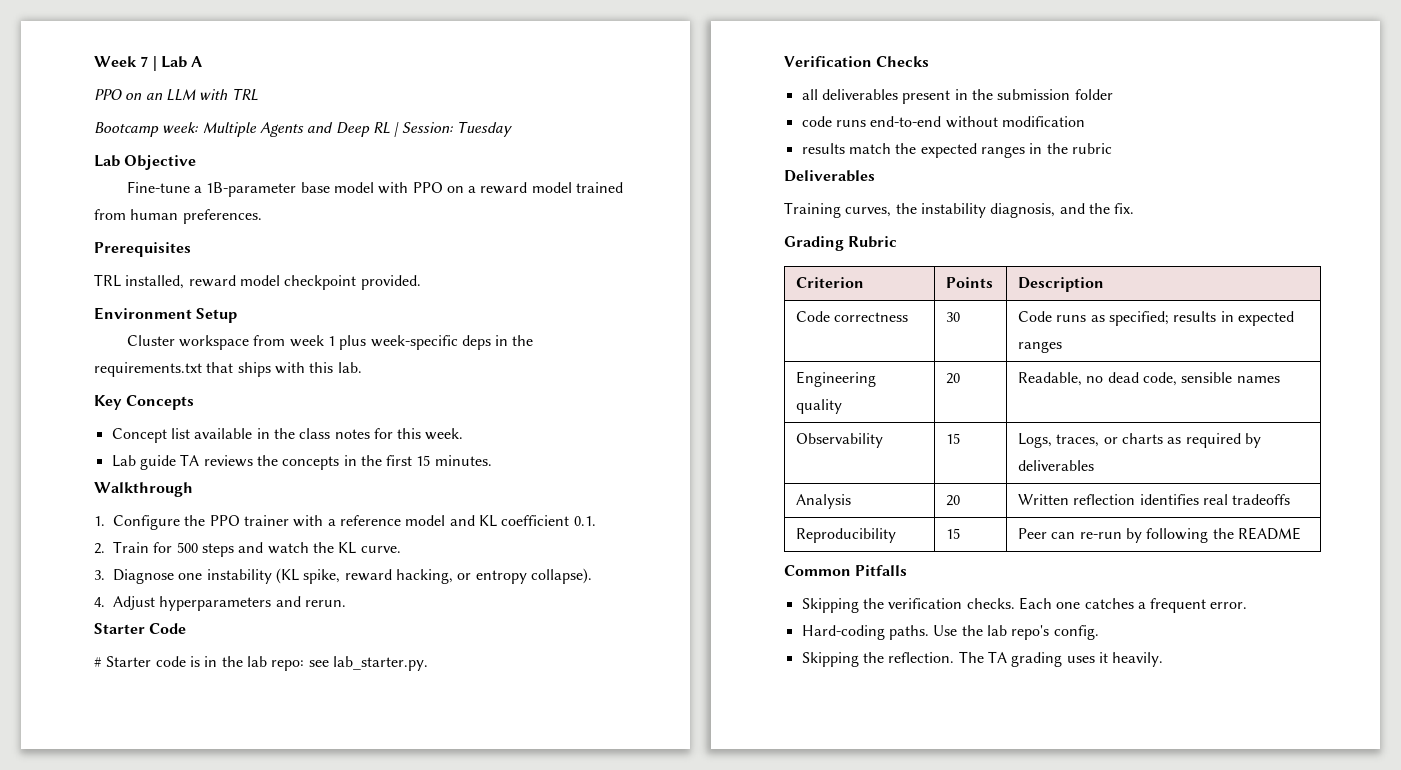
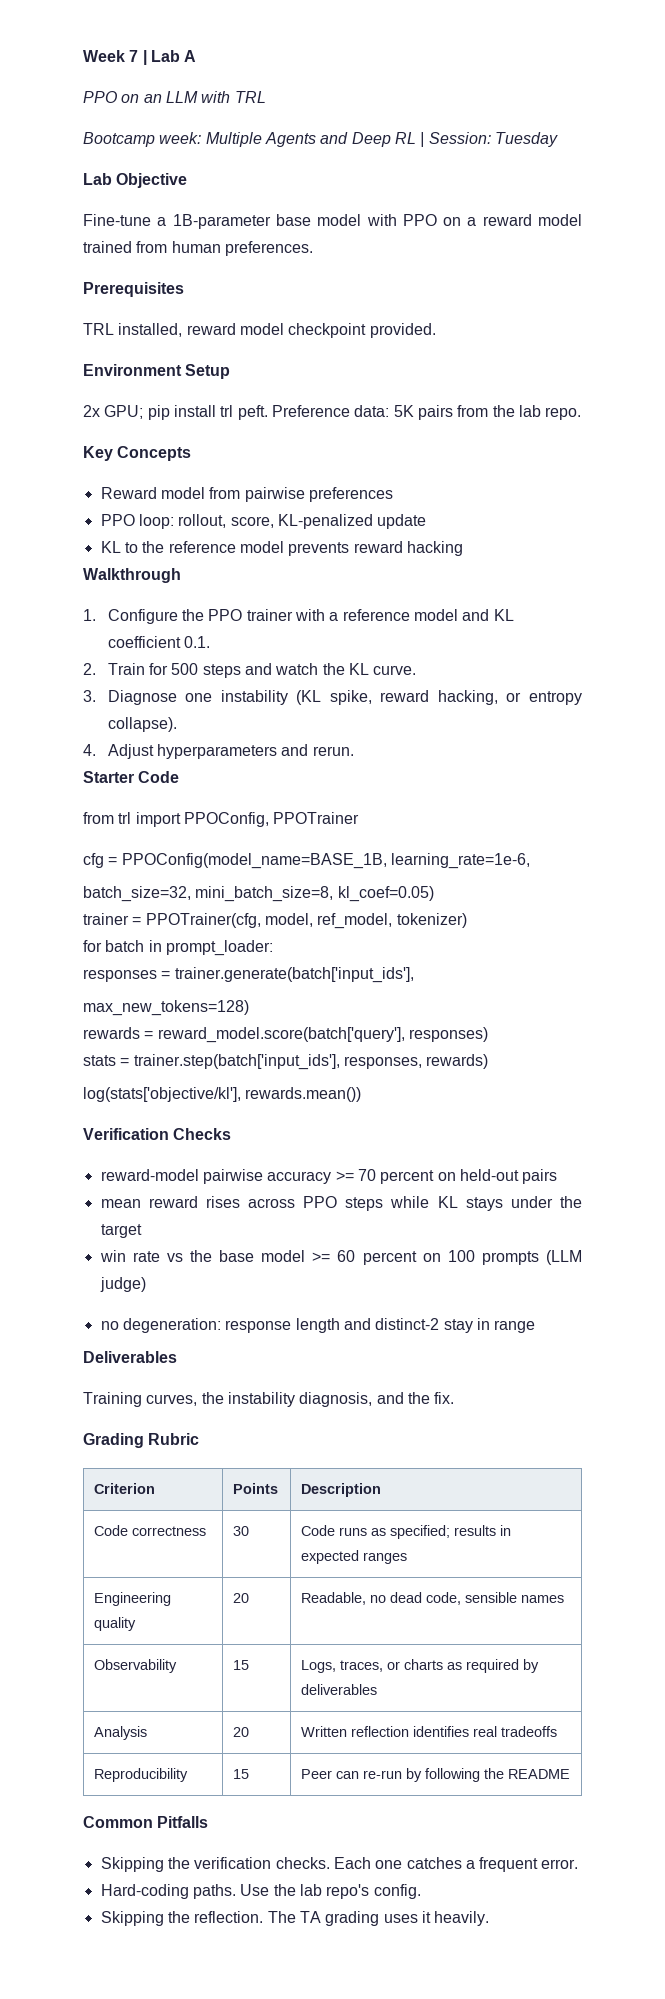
- Cluster workspace from week 1 plus week-specific deps in the requirements.txt that ships with this lab.
+ 2x GPU; pip install trl peft. Preference data: 5K pairs from the lab repo.
  Key Concepts
- Concept list available in the class notes for this week.
- Lab guide TA reviews the concepts in the first 15 minutes.
+ Reward model from pairwise preferences
+ PPO loop: rollout, score, KL-penalized update
+ KL to the reference model prevents reward hacking
- # Starter code is in the lab repo: see lab_starter.py.
+ from trl import PPOConfig, PPOTrainer
+ cfg = PPOConfig(model_name=BASE_1B, learning_rate=1e-6,
+ batch_size=32, mini_batch_size=8, kl_coef=0.05)
+ trainer = PPOTrainer(cfg, model, ref_model, tokenizer)
+ for batch in prompt_loader:
+ responses = trainer.generate(batch['input_ids'],
+ max_new_tokens=128)
+ rewards = reward_model.score(batch['query'], responses)
+ stats = trainer.step(batch['input_ids'], responses, rewards)
+ log(stats['objective/kl'], rewards.mean())
  Verification Checks
- all deliverables present in the submission folder
- code runs end-to-end without modification
- results match the expected ranges in the rubric
+ reward-model pairwise accuracy >= 70 percent on held-out pairs
+ mean reward rises across PPO steps while KL stays under the target
+ win rate vs the base model >= 60 percent on 100 prompts (LLM judge)
+ no degeneration: response length and distinct-2 stay in range

